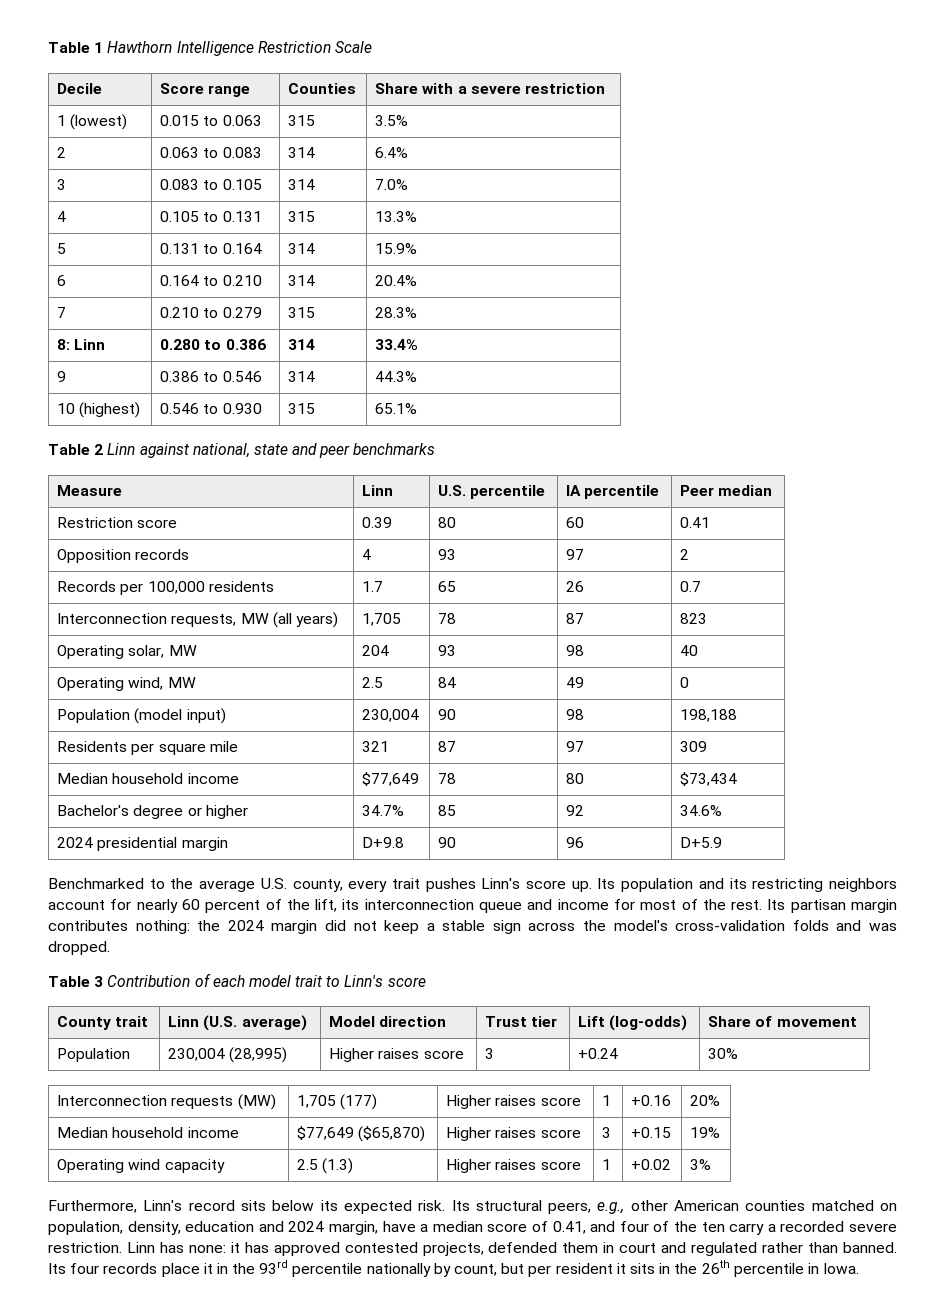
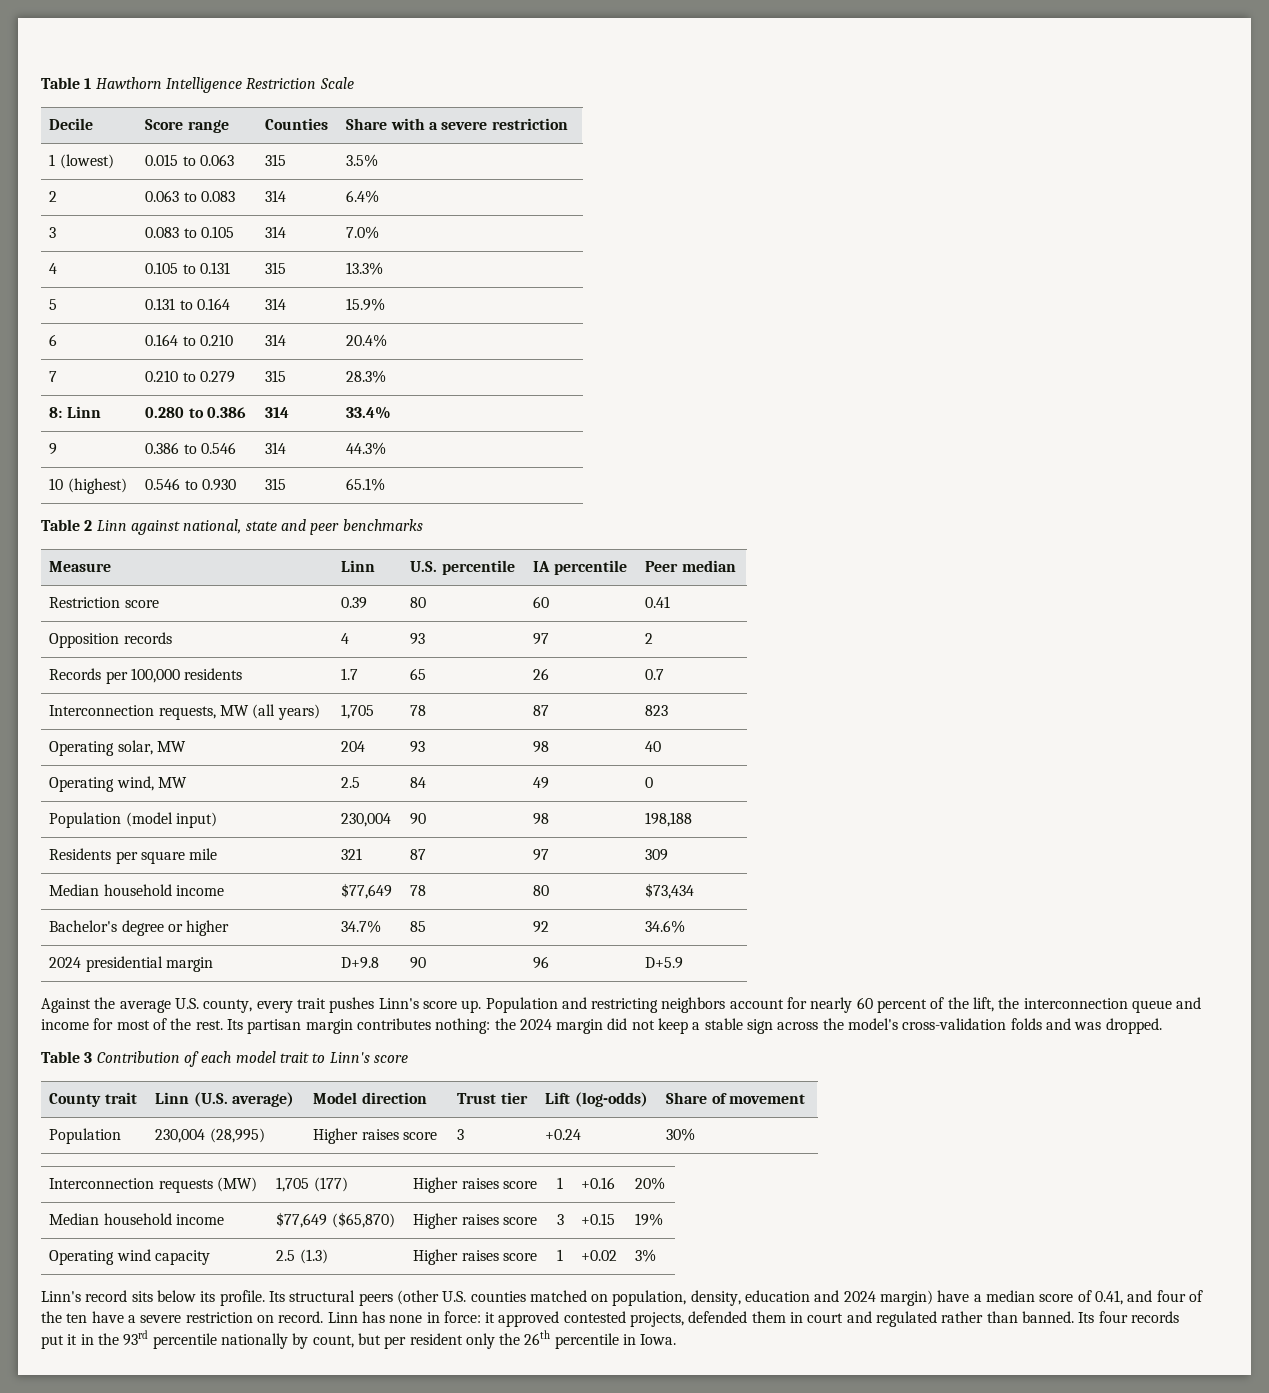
- Benchmarked to the average U.S. county, every trait pushes Linn's score up.
+ Against the average U.S. county, every trait pushes Linn's score up.
- Its population and its restricting neighbors account for nearly 60 percent of the lift, its interconnection queue and income for most of the rest.
+ Population and restricting neighbors account for nearly 60 percent of the lift, the interconnection queue and income for most of the rest.
- Furthermore, Linn's record sits below its expected risk. Its structural peers, e.g., other American counties matched on population, density, education and 2024 margin, have a median score of 0.41, and four of the ten carry a recorded severe restriction. Linn has none: it has approved contested projects, defended them in court and regulated rather than banned.
+ Linn's record sits below its profile. Its structural peers (other U.S. counties matched on population, density, education and 2024 margin) have a median score of 0.41, and four of the ten have a severe restriction on record. Linn has none in force: it approved contested projects, defended them in court and regulated rather than banned.
- Its four records place it in the 93rd percentile nationally by count, but per resident it sits in the 26th percentile in Iowa.
+ Its four records put it in the 93rd percentile nationally by count, but per resident only the 26th percentile in Iowa.

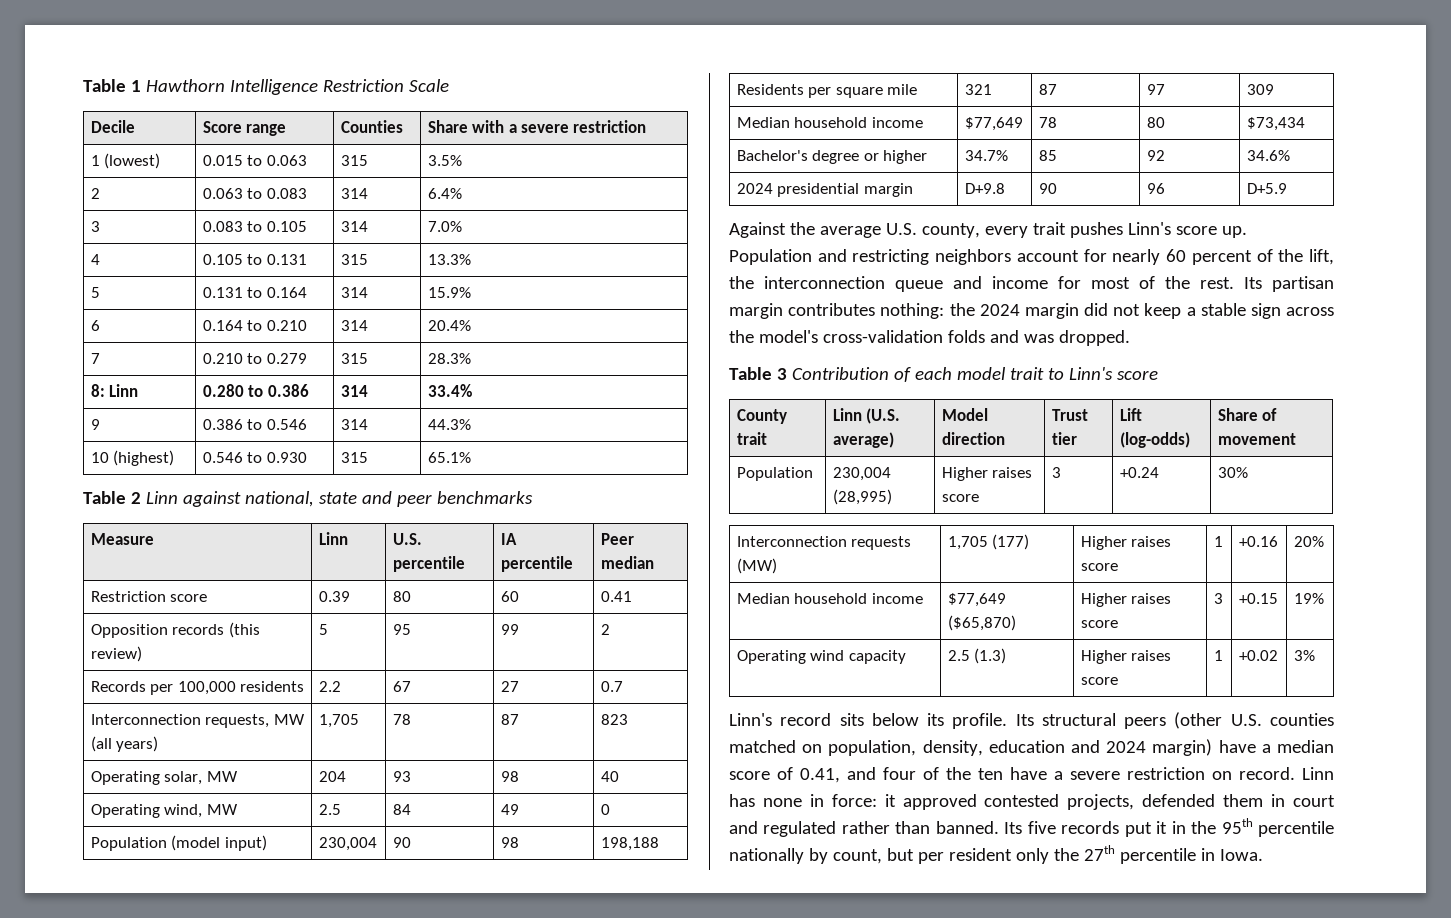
- Opposition records | 4 | 93 | 97 | 2
+ Opposition records (this review) | 5 | 95 | 99 | 2
- Records per 100,000 residents | 1.7 | 65 | 26 | 0.7
+ Records per 100,000 residents | 2.2 | 67 | 27 | 0.7
- Its four records put it in the 93rd percentile nationally by count, but per resident only the 26th percentile in Iowa.
+ Its five records put it in the 95th percentile nationally by count, but per resident only the 27th percentile in Iowa.

